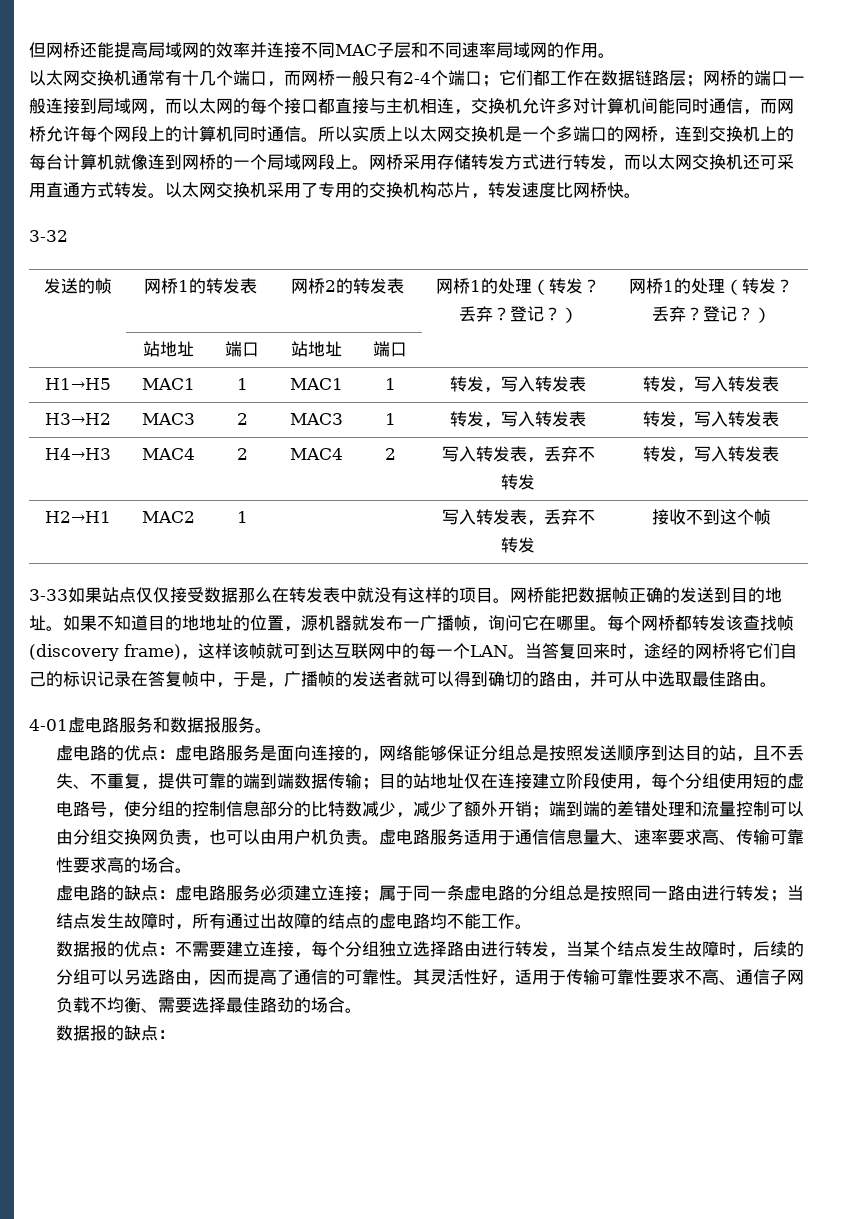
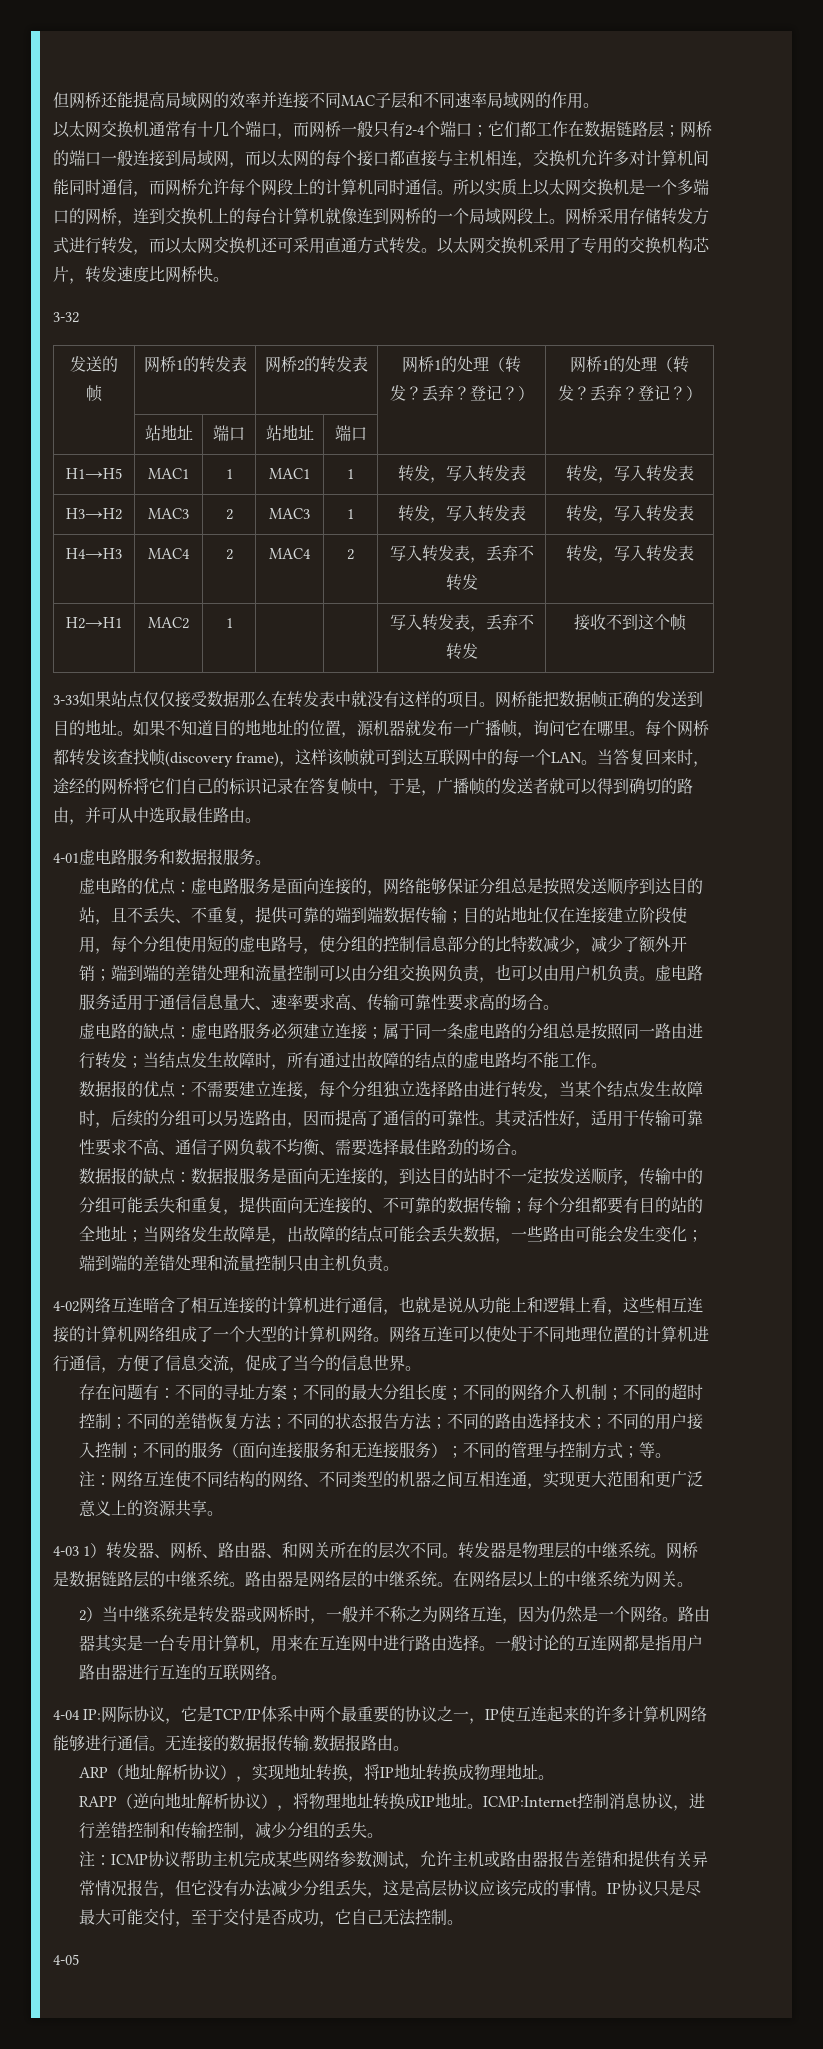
- 数据报的缺点：
+ 数据报的缺点：数据报服务是面向无连接的，到达目的站时不一定按发送顺序，传输中的分组可能丢失和重复，提供面向无连接的、不可靠的数据传输；每个分组都要有目的站的全地址；当网络发生故障是，出故障的结点可能会丢失数据，一些路由可能会发生变化；端到端的差错处理和流量控制只由主机负责。
+ 4-02网络互连暗含了相互连接的计算机进行通信，也就是说从功能上和逻辑上看，这些相互连接的计算机网络组成了一个大型的计算机网络。网络互连可以使处于不同地理位置的计算机进行通信，方便了信息交流，促成了当今的信息世界。
+ 存在问题有：不同的寻址方案；不同的最大分组长度；不同的网络介入机制；不同的超时控制；不同的差错恢复方法；不同的状态报告方法；不同的路由选择技术；不同的用户接入控制；不同的服务（面向连接服务和无连接服务）；不同的管理与控制方式；等。
+ 注：网络互连使不同结构的网络、不同类型的机器之间互相连通，实现更大范围和更广泛意义上的资源共享。
+ 4-03 1）转发器、网桥、路由器、和网关所在的层次不同。转发器是物理层的中继系统。网桥是数据链路层的中继系统。路由器是网络层的中继系统。在网络层以上的中继系统为网关。
+ 2）当中继系统是转发器或网桥时，一般并不称之为网络互连，因为仍然是一个网络。路由器其实是一台专用计算机，用来在互连网中进行路由选择。一般讨论的互连网都是指用户路由器进行互连的互联网络。
+ 4-04 IP:网际协议，它是TCP/IP体系中两个最重要的协议之一，IP使互连起来的许多计算机网络能够进行通信。无连接的数据报传输.数据报路由。
+ ARP（地址解析协议），实现地址转换，将IP地址转换成物理地址。
+ RAPP（逆向地址解析协议），将物理地址转换成IP地址。ICMP:Internet控制消息协议，进行差错控制和传输控制，减少分组的丢失。
+ 注：ICMP协议帮助主机完成某些网络参数测试，允许主机或路由器报告差错和提供有关异常情况报告，但它没有办法减少分组丢失，这是高层协议应该完成的事情。IP协议只是尽最大可能交付，至于交付是否成功，它自己无法控制。
+ 4-05

